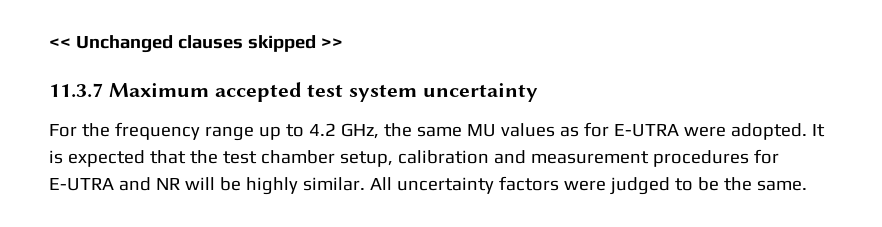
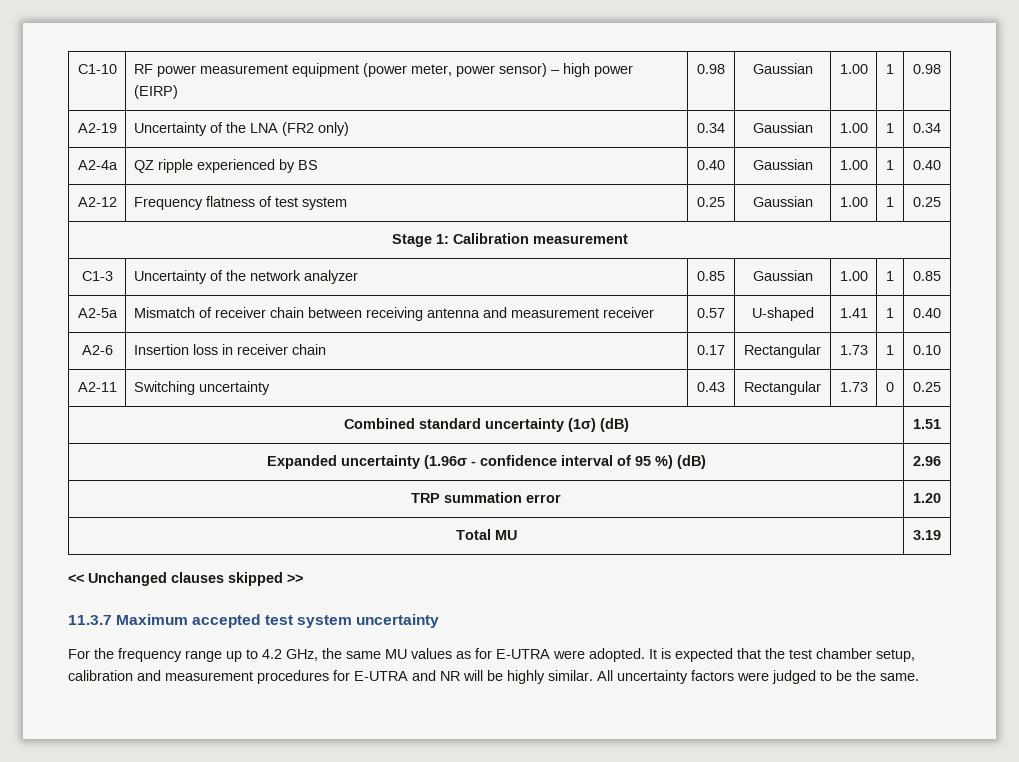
+ C1-10 | RF power measurement equipment (power meter, power sensor) – high power (EIRP) | 0.98 | Gaussian | 1.00 | 1 | 0.98
+ A2-19 | Uncertainty of the LNA (FR2 only) | 0.34 | Gaussian | 1.00 | 1 | 0.34
+ A2-4a | QZ ripple experienced by BS | 0.40 | Gaussian | 1.00 | 1 | 0.40
+ A2-12 | Frequency flatness of test system | 0.25 | Gaussian | 1.00 | 1 | 0.25
+ Stage 1: Calibration measurement
+ C1-3 | Uncertainty of the network analyzer | 0.85 | Gaussian | 1.00 | 1 | 0.85
+ A2-5a | Mismatch of receiver chain between receiving antenna and measurement receiver | 0.57 | U-shaped | 1.41 | 1 | 0.40
+ A2-6 | Insertion loss in receiver chain | 0.17 | Rectangular | 1.73 | 1 | 0.10
+ A2-11 | Switching uncertainty | 0.43 | Rectangular | 1.73 | 0 | 0.25
+ Combined standard uncertainty (1σ) (dB) | 1.51
+ Expanded uncertainty (1.96σ - confidence interval of 95 %) (dB) | 2.96
+ TRP summation error | 1.20
+ Total MU | 3.19

